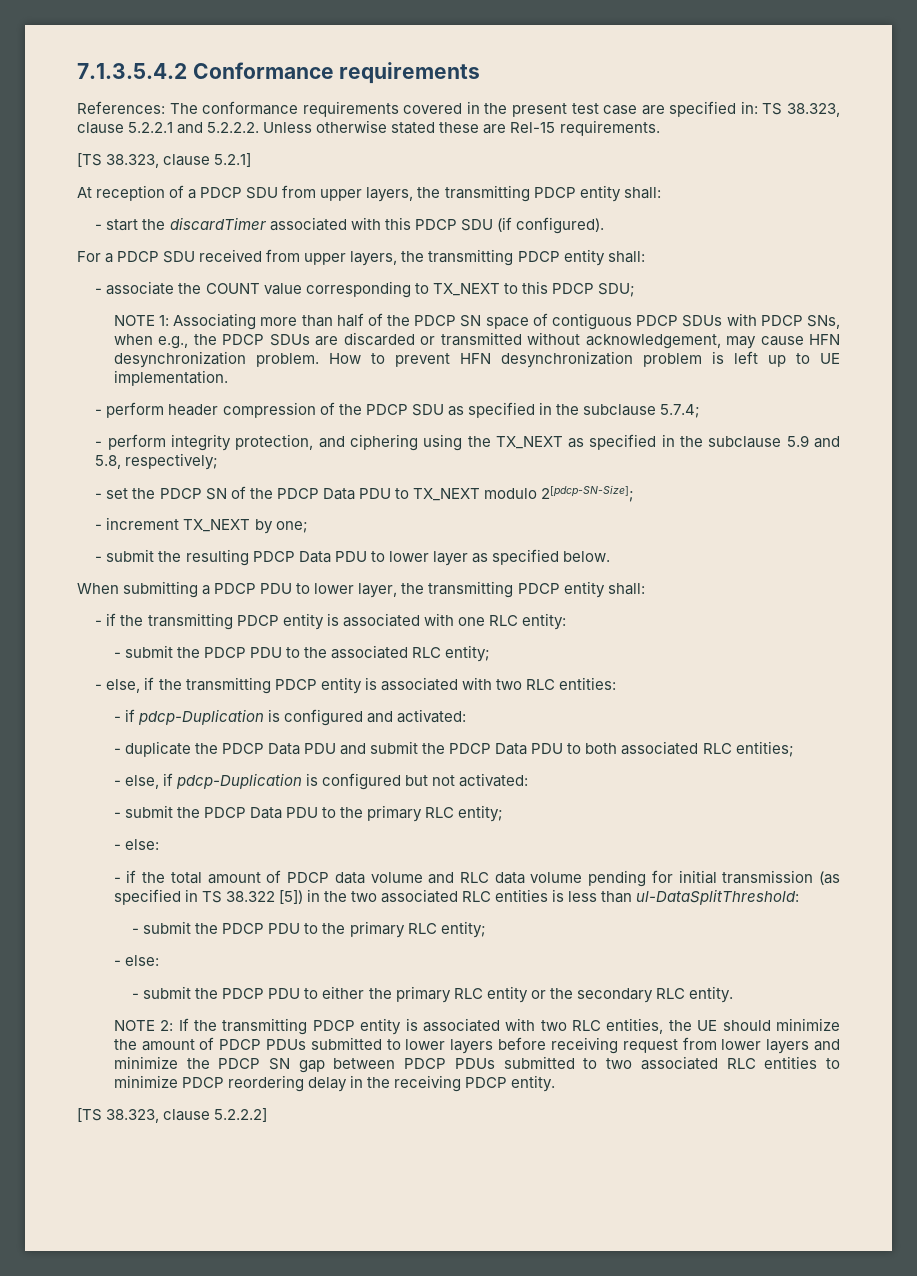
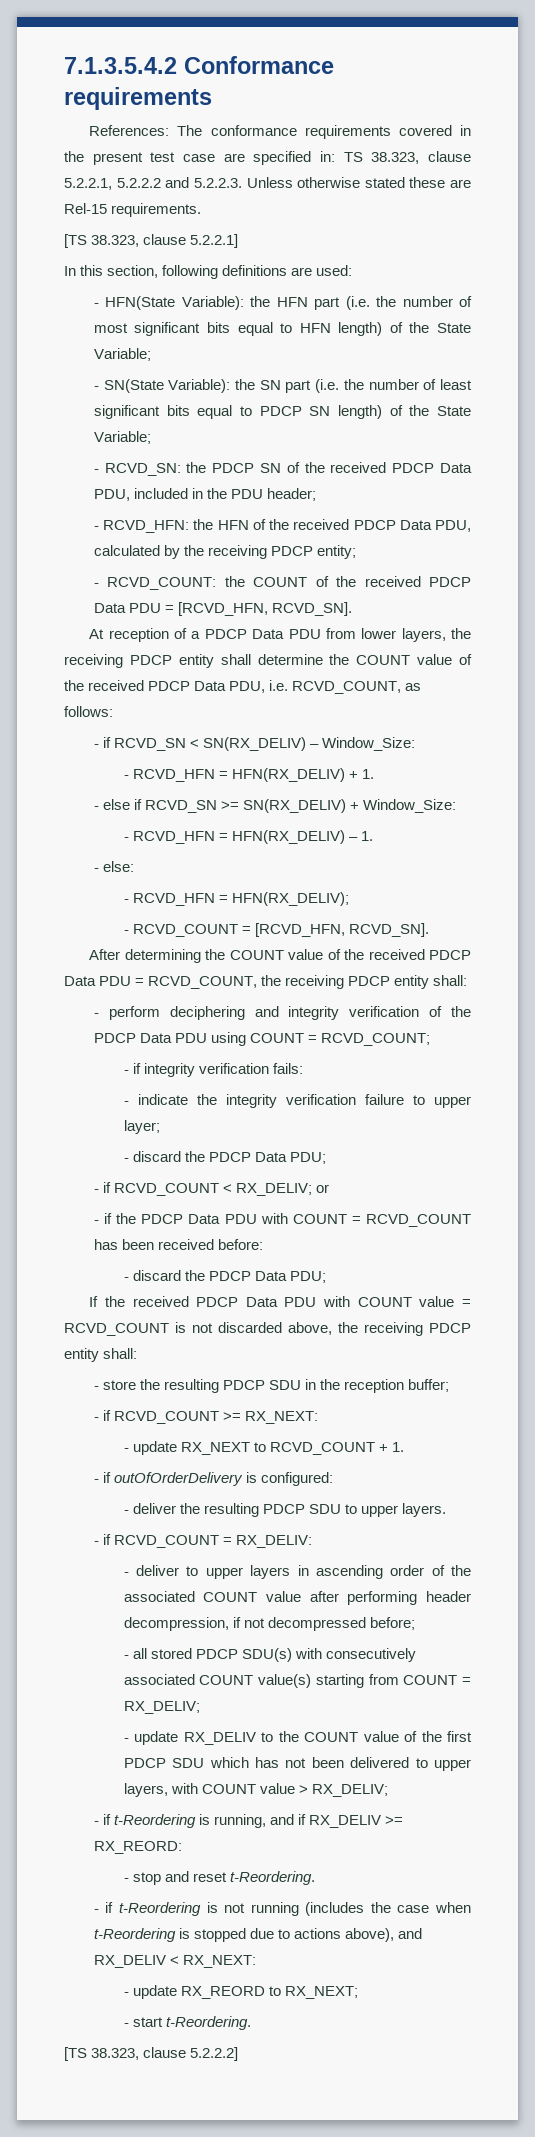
- References: The conformance requirements covered in the present test case are specified in: TS 38.323, clause 5.2.2.1 and 5.2.2.2. Unless otherwise stated these are Rel-15 requirements.
+ References: The conformance requirements covered in the present test case are specified in: TS 38.323, clause 5.2.2.1, 5.2.2.2 and 5.2.2.3. Unless otherwise stated these are Rel-15 requirements.
- [TS 38.323, clause 5.2.1]
+ [TS 38.323, clause 5.2.2.1]
+ In this section, following definitions are used:
+ - HFN(State Variable): the HFN part (i.e. the number of most significant bits equal to HFN length) of the State Variable;
+ - SN(State Variable): the SN part (i.e. the number of least significant bits equal to PDCP SN length) of the State Variable;
+ - RCVD_SN: the PDCP SN of the received PDCP Data PDU, included in the PDU header;
+ - RCVD_HFN: the HFN of the received PDCP Data PDU, calculated by the receiving PDCP entity;
+ - RCVD_COUNT: the COUNT of the received PDCP Data PDU = [RCVD_HFN, RCVD_SN].
- At reception of a PDCP SDU from upper layers, the transmitting PDCP entity shall:
- - start the discardTimer associated with this PDCP SDU (if configured).
- For a PDCP SDU received from upper layers, the transmitting PDCP entity shall:
- - associate the COUNT value corresponding to TX_NEXT to this PDCP SDU;
- NOTE 1: Associating more than half of the PDCP SN space of contiguous PDCP SDUs with PDCP SNs, when e.g., the PDCP SDUs are discarded or transmitted without acknowledgement, may cause HFN desynchronization problem. How to prevent HFN desynchronization problem is left up to UE implementation.
- - perform header compression of the PDCP SDU as specified in the subclause 5.7.4;
- - perform integrity protection, and ciphering using the TX_NEXT as specified in the subclause 5.9 and 5.8, respectively;
- - set the PDCP SN of the PDCP Data PDU to TX_NEXT modulo 2[pdcp-SN-Size];
- - increment TX_NEXT by one;
- - submit the resulting PDCP Data PDU to lower layer as specified below.
- When submitting a PDCP PDU to lower layer, the transmitting PDCP entity shall:
- - if the transmitting PDCP entity is associated with one RLC entity:
- - submit the PDCP PDU to the associated RLC entity;
- - else, if the transmitting PDCP entity is associated with two RLC entities:
- - if pdcp-Duplication is configured and activated:
- - duplicate the PDCP Data PDU and submit the PDCP Data PDU to both associated RLC entities;
- - else, if pdcp-Duplication is configured but not activated:
- - submit the PDCP Data PDU to the primary RLC entity;
+ At reception of a PDCP Data PDU from lower layers, the receiving PDCP entity shall determine the COUNT value of the received PDCP Data PDU, i.e. RCVD_COUNT, as follows:
+ - if RCVD_SN < SN(RX_DELIV) – Window_Size:
+ - RCVD_HFN = HFN(RX_DELIV) + 1.
+ - else if RCVD_SN >= SN(RX_DELIV) + Window_Size:
+ - RCVD_HFN = HFN(RX_DELIV) – 1.
  - else:
- - if the total amount of PDCP data volume and RLC data volume pending for initial transmission (as specified in TS 38.322 [5]) in the two associated RLC entities is less than ul-DataSplitThreshold:
- - submit the PDCP PDU to the primary RLC entity;
- - else:
- - submit the PDCP PDU to either the primary RLC entity or the secondary RLC entity.
- NOTE 2: If the transmitting PDCP entity is associated with two RLC entities, the UE should minimize the amount of PDCP PDUs submitted to lower layers before receiving request from lower layers and minimize the PDCP SN gap between PDCP PDUs submitted to two associated RLC entities to minimize PDCP reordering delay in the receiving PDCP entity.
+ - RCVD_HFN = HFN(RX_DELIV);
+ - RCVD_COUNT = [RCVD_HFN, RCVD_SN].
+ After determining the COUNT value of the received PDCP Data PDU = RCVD_COUNT, the receiving PDCP entity shall:
+ - perform deciphering and integrity verification of the PDCP Data PDU using COUNT = RCVD_COUNT;
+ - if integrity verification fails:
+ - indicate the integrity verification failure to upper layer;
+ - discard the PDCP Data PDU;
+ - if RCVD_COUNT < RX_DELIV; or
+ - if the PDCP Data PDU with COUNT = RCVD_COUNT has been received before:
+ - discard the PDCP Data PDU;
+ If the received PDCP Data PDU with COUNT value = RCVD_COUNT is not discarded above, the receiving PDCP entity shall:
+ - store the resulting PDCP SDU in the reception buffer;
+ - if RCVD_COUNT >= RX_NEXT:
+ - update RX_NEXT to RCVD_COUNT + 1.
+ - if outOfOrderDelivery is configured:
+ - deliver the resulting PDCP SDU to upper layers.
+ - if RCVD_COUNT = RX_DELIV:
+ - deliver to upper layers in ascending order of the associated COUNT value after performing header decompression, if not decompressed before;
+ - all stored PDCP SDU(s) with consecutively associated COUNT value(s) starting from COUNT = RX_DELIV;
+ - update RX_DELIV to the COUNT value of the first PDCP SDU which has not been delivered to upper layers, with COUNT value > RX_DELIV;
+ - if t-Reordering is running, and if RX_DELIV >= RX_REORD:
+ - stop and reset t-Reordering.
+ - if t-Reordering is not running (includes the case when t-Reordering is stopped due to actions above), and RX_DELIV < RX_NEXT:
+ - update RX_REORD to RX_NEXT;
+ - start t-Reordering.

